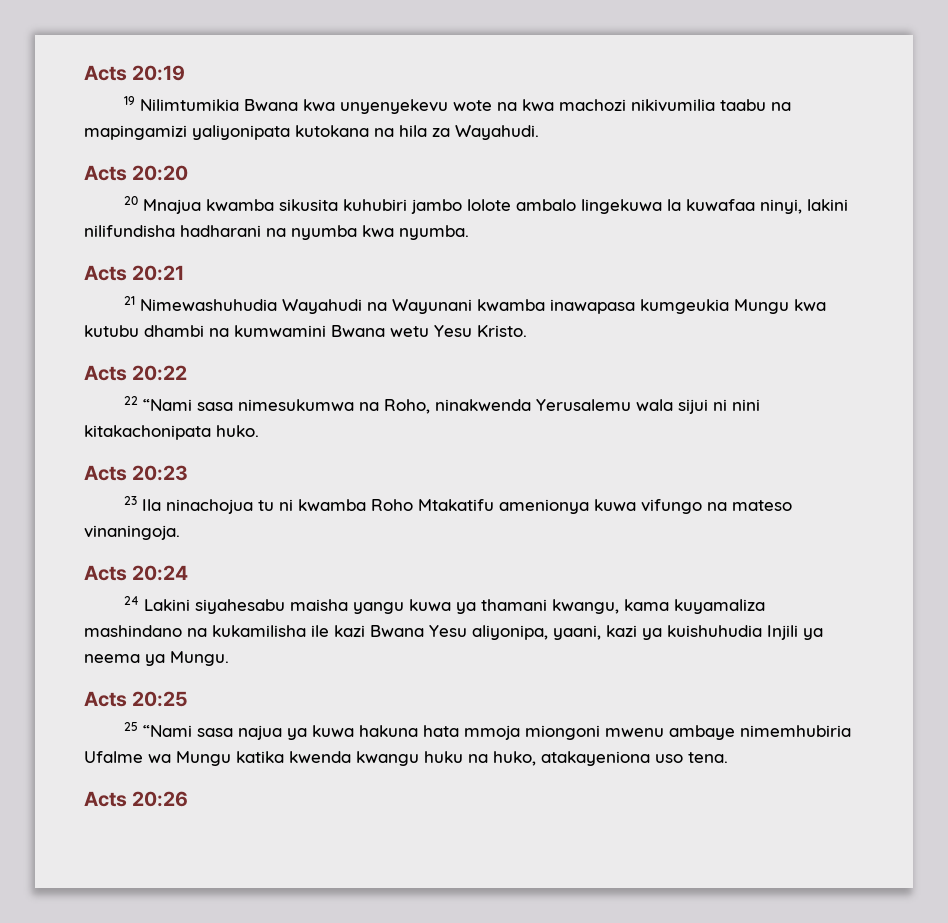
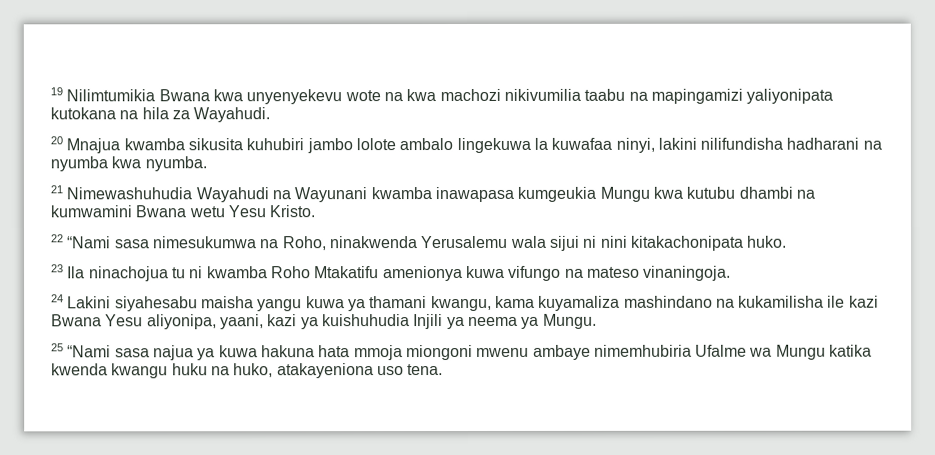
- Acts 20:19
- Acts 20:20
- Acts 20:21
- Acts 20:22
- Acts 20:23
- Acts 20:24
- Acts 20:25
- Acts 20:26

